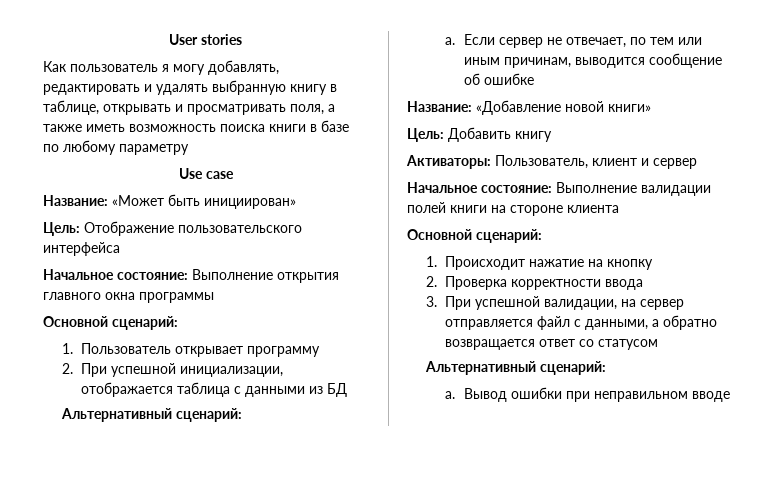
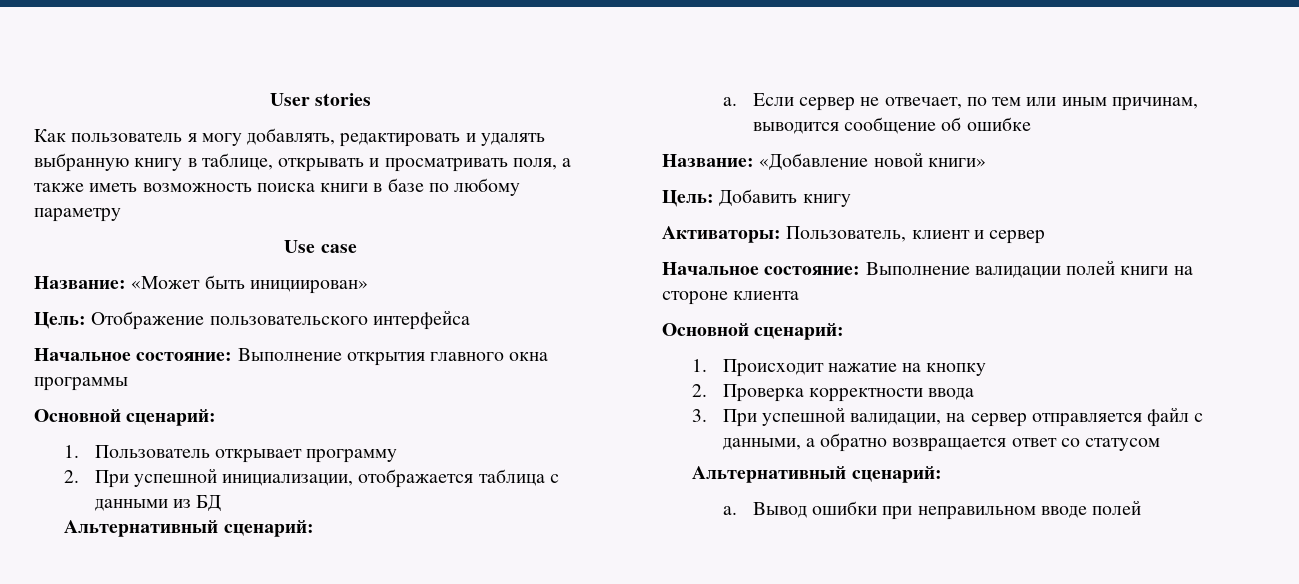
- Вывод ошибки при неправильном вводе
+ Вывод ошибки при неправильном вводе полей

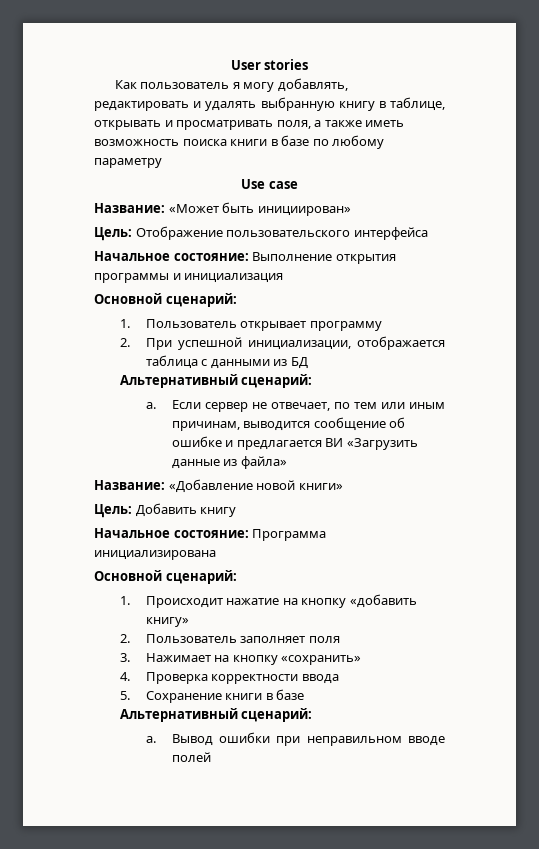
- Начальное состояние: Выполнение открытия главного окна программы
+ Начальное состояние: Выполнение открытия программы и инициализация
- Если сервер не отвечает, по тем или иным причинам, выводится сообщение об ошибке
+ Если сервер не отвечает, по тем или иным причинам, выводится сообщение об ошибке и предлагается ВИ «Загрузить данные из файла»
- Активаторы: Пользователь, клиент и сервер
- Начальное состояние: Выполнение валидации полей книги на стороне клиента
+ Начальное состояние: Программа инициализирована
- 1. Происходит нажатие на кнопку
- 2. Проверка корректности ввода
- 3. При успешной валидации, на сервер отправляется файл с данными, а обратно возвращается ответ со статусом
+ 1. Происходит нажатие на кнопку «добавить книгу»
+ 2. Пользователь заполняет поля
+ 3. Нажимает на кнопку «сохранить»
+ 4. Проверка корректности ввода
+ 5. Сохранение книги в базе

